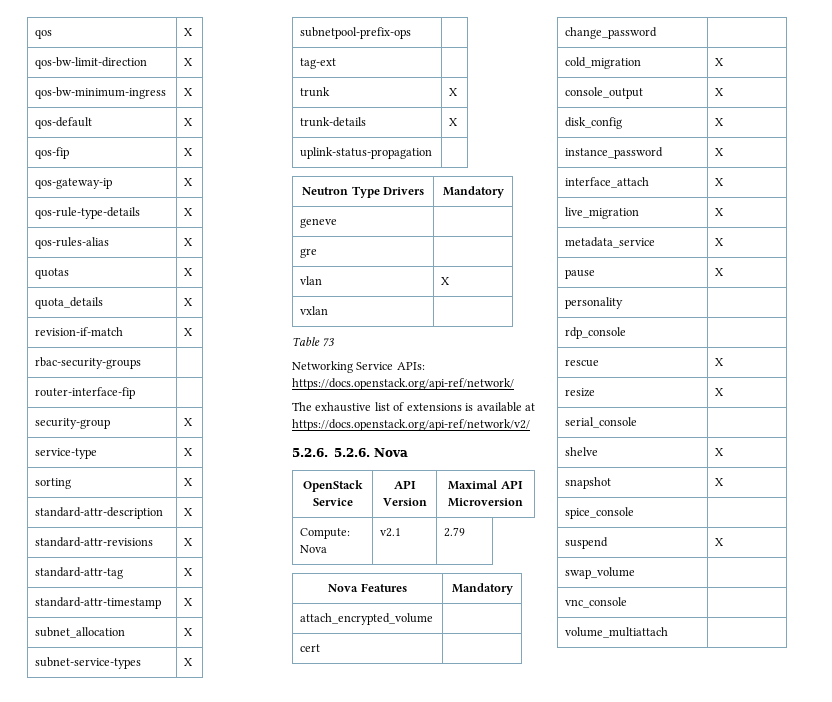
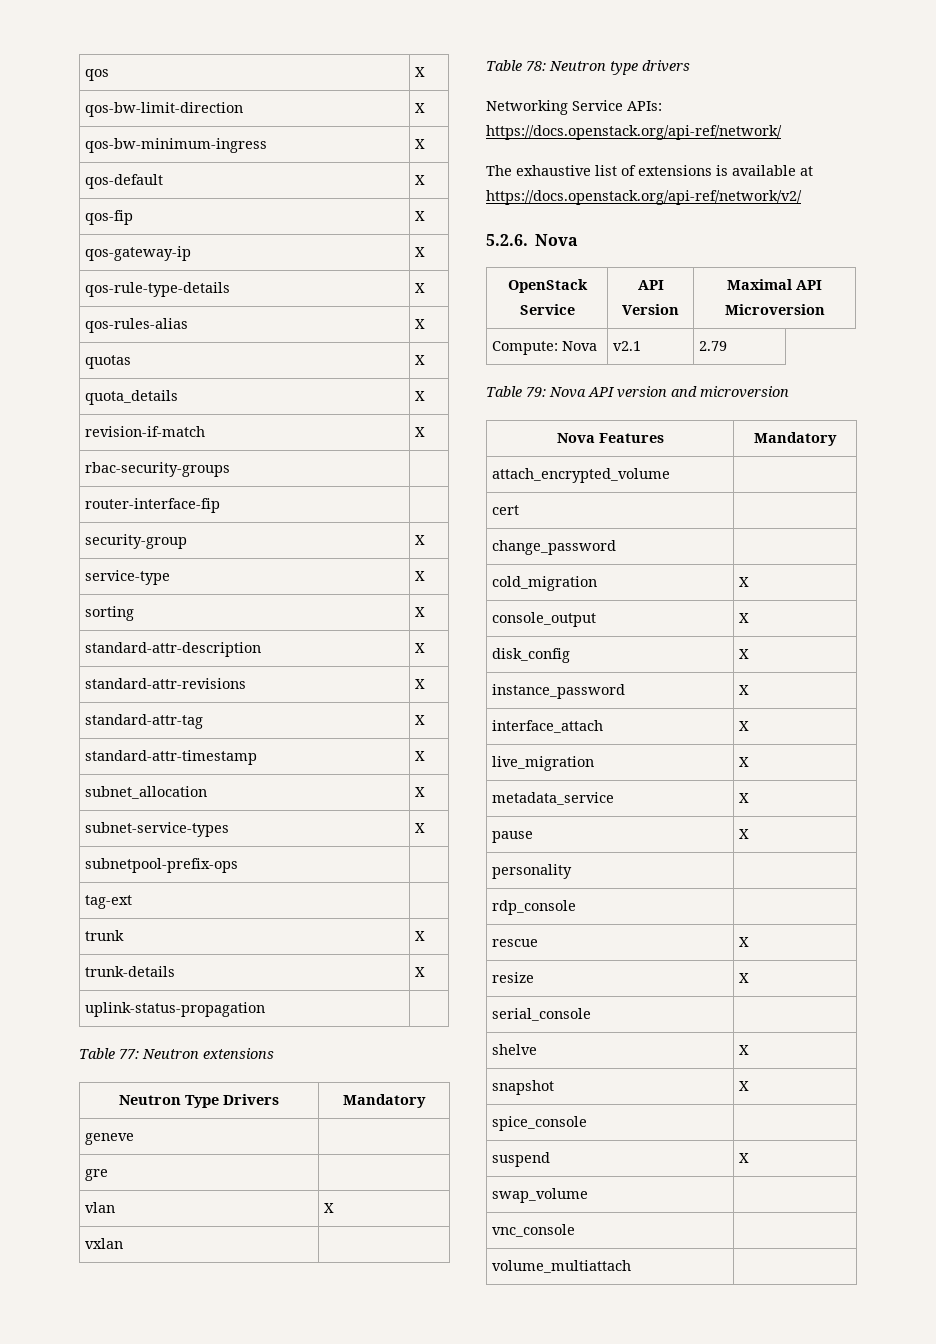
+ Table 77: Neutron extensions
- Table 73
+ Table 78: Neutron type drivers
- 5.2.6. 5.2.6. Nova
+ 5.2.6. Nova
+ Table 79: Nova API version and microversion

